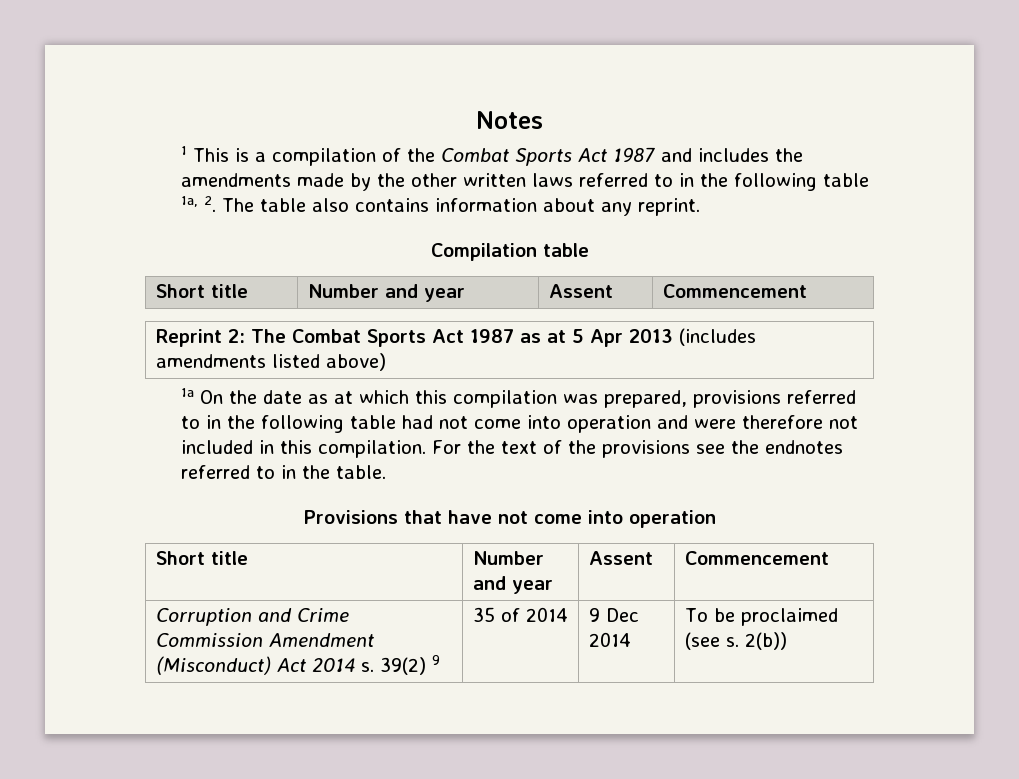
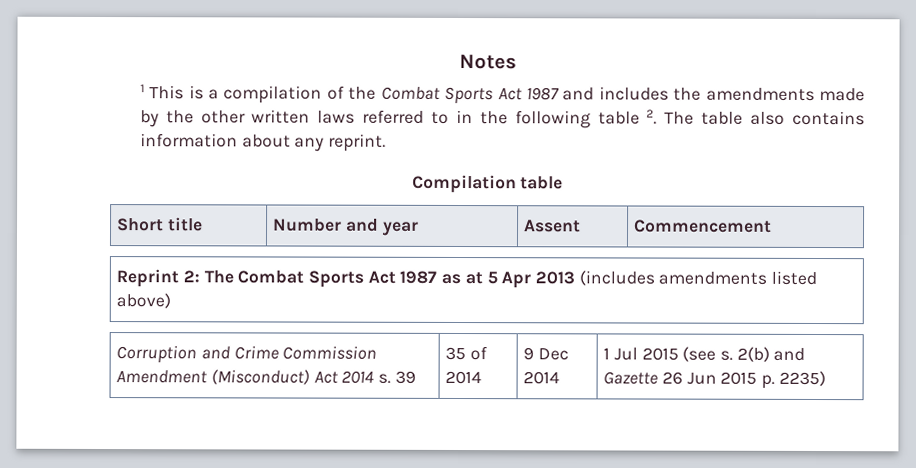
- 1 This is a compilation of the Combat Sports Act 1987 and includes the amendments made by the other written laws referred to in the following table 1a, 2. The table also contains information about any reprint.
+ 1 This is a compilation of the Combat Sports Act 1987 and includes the amendments made by the other written laws referred to in the following table 2. The table also contains information about any reprint.
- 1a On the date as at which this compilation was prepared, provisions referred to in the following table had not come into operation and were therefore not included in this compilation. For the text of the provisions see the endnotes referred to in the table.
- Provisions that have not come into operation
- Short title | Number and year | Assent | Commencement
- Corruption and Crime Commission Amendment (Misconduct) Act 2014 s. 39(2) 9 | 35 of 2014 | 9 Dec 2014 | To be proclaimed (see s. 2(b))
+ Corruption and Crime Commission Amendment (Misconduct) Act 2014 s. 39 | 35 of 2014 | 9 Dec 2014 | 1 Jul 2015 (see s. 2(b) and Gazette 26 Jun 2015 p. 2235)

